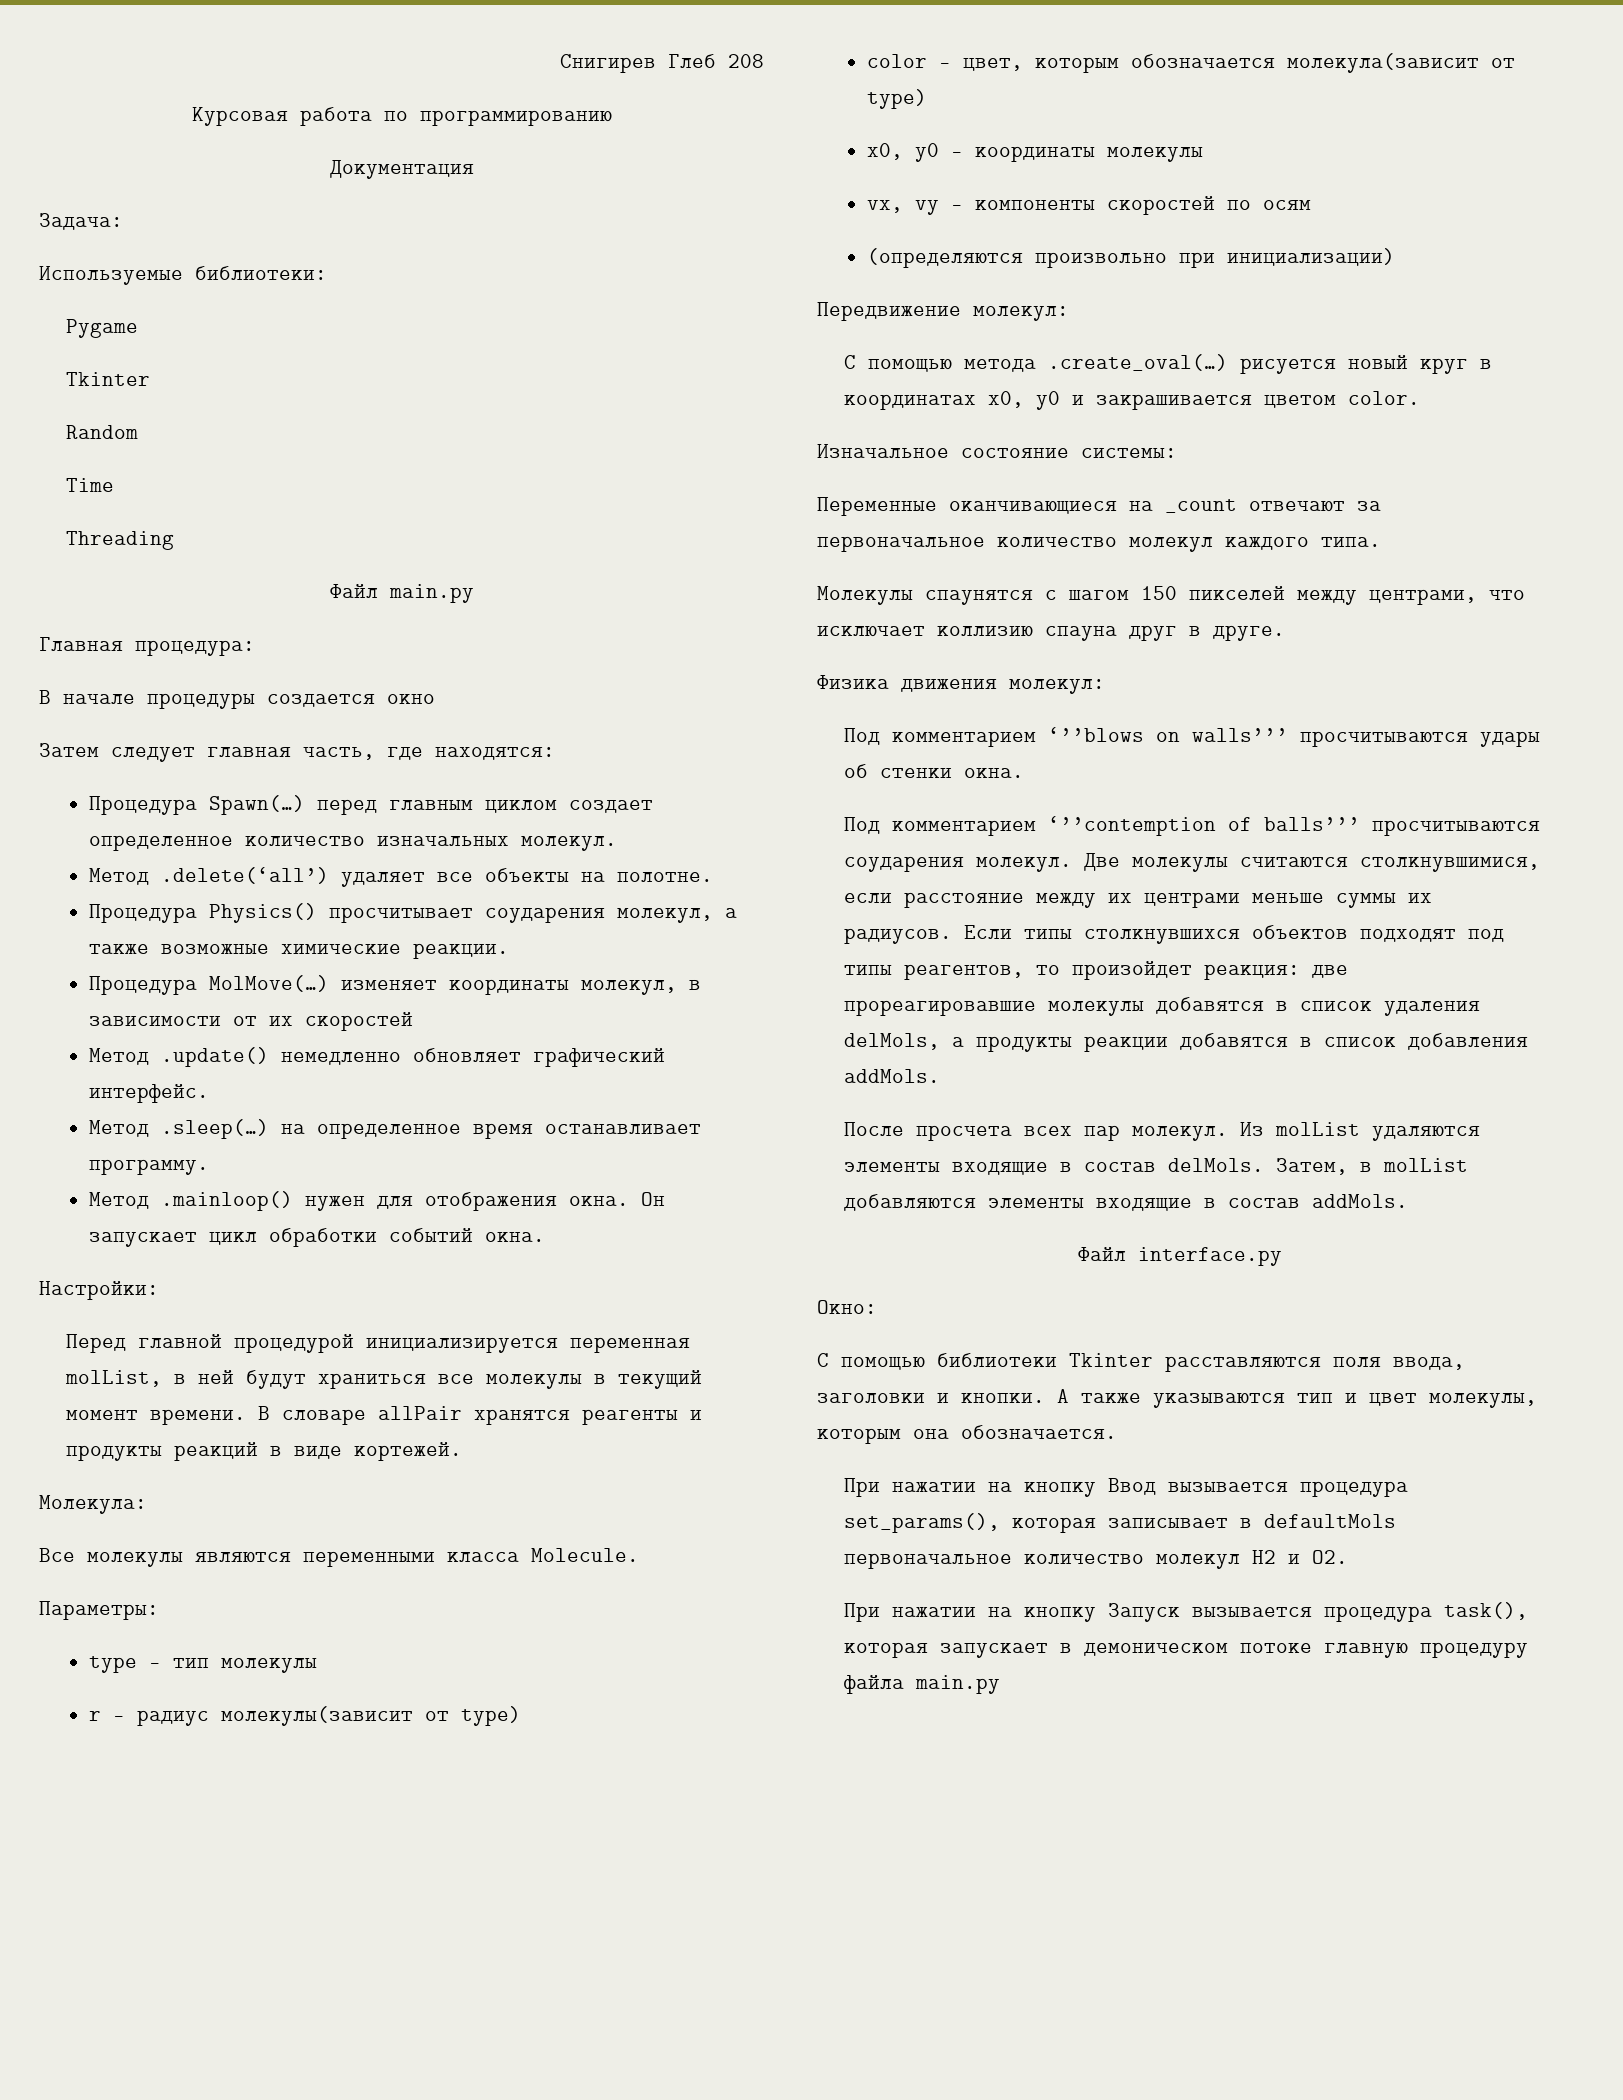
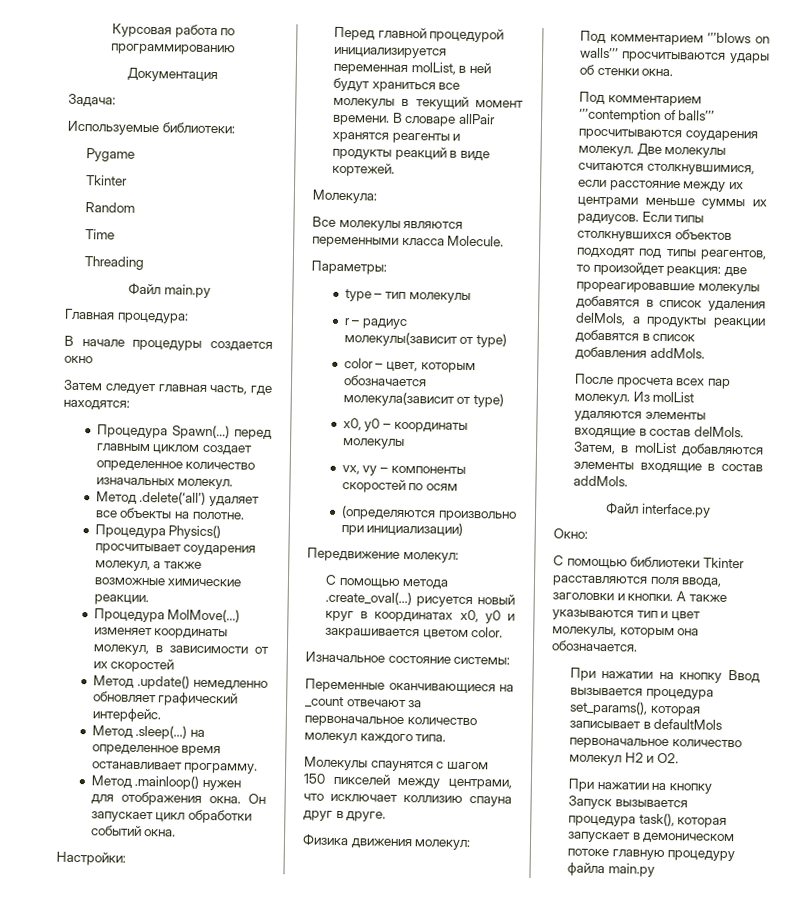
- Снигирев Глеб 208

